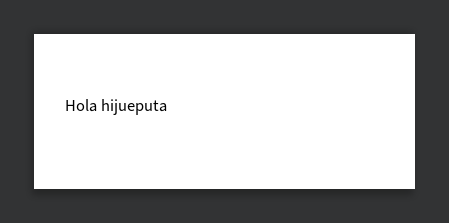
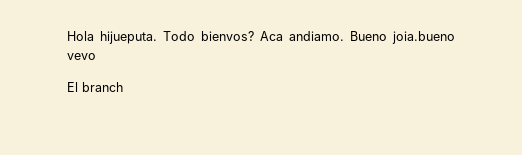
- Hola hijueputa
+ Hola hijueputa. Todo bienvos? Aca andiamo. Bueno joia.bueno vevo
+ El branch

